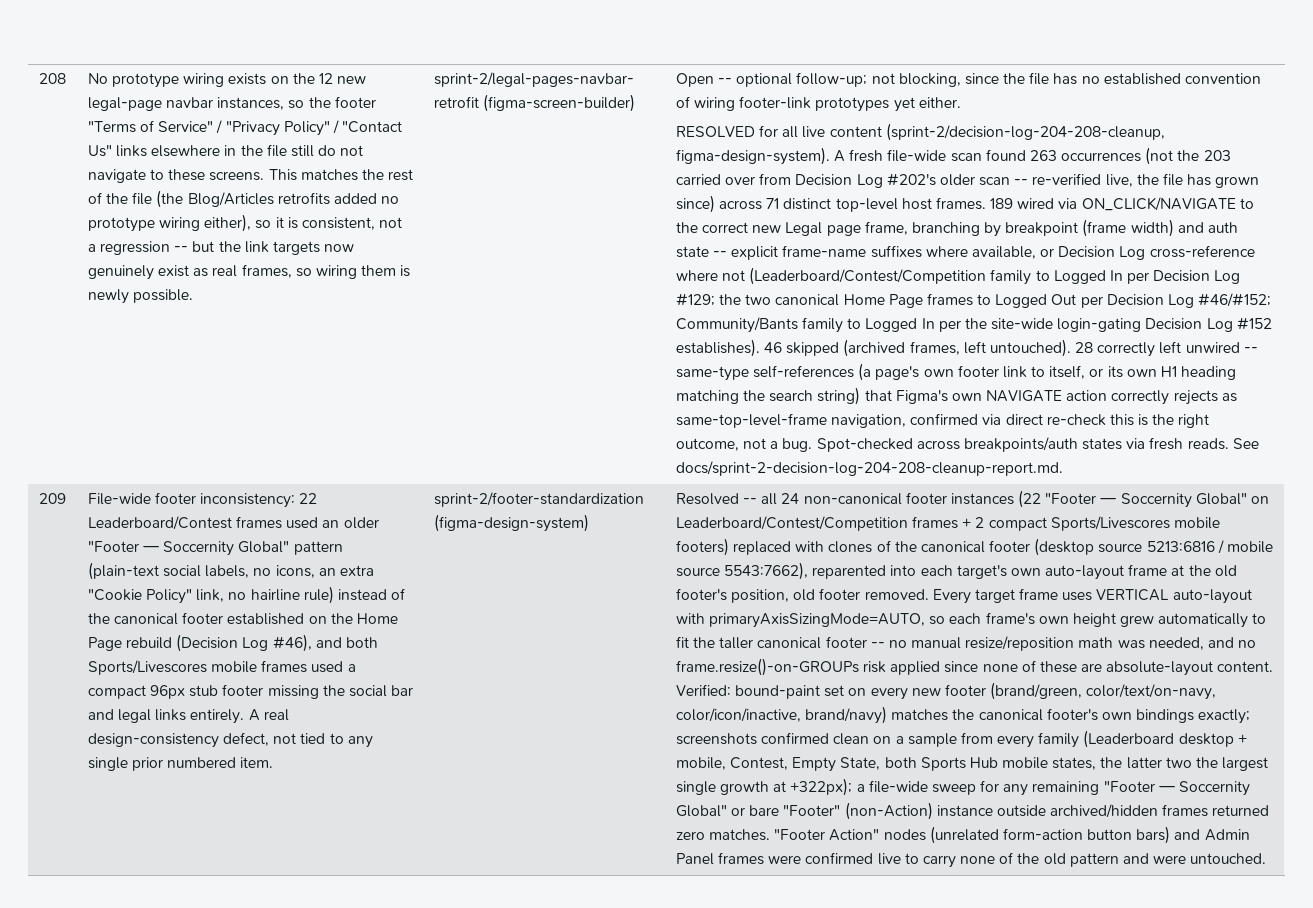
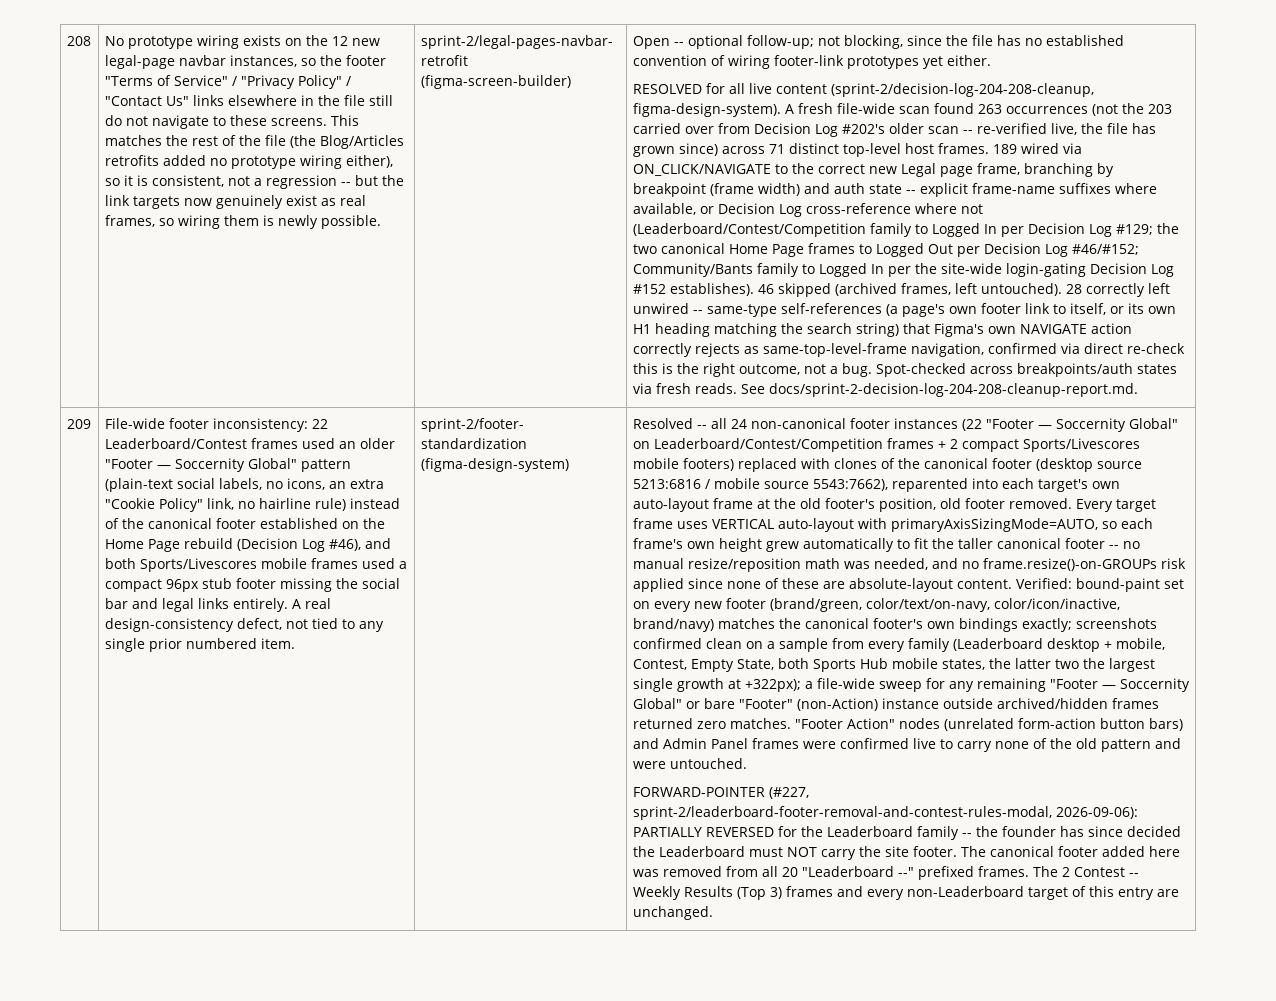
+ FORWARD-POINTER (#227, sprint-2/leaderboard-footer-removal-and-contest-rules-modal, 2026-09-06): PARTIALLY REVERSED for the Leaderboard family -- the founder has since decided the Leaderboard must NOT carry the site footer. The canonical footer added here was removed from all 20 "Leaderboard --" prefixed frames. The 2 Contest -- Weekly Results (Top 3) frames and every non-Leaderboard target of this entry are unchanged.

